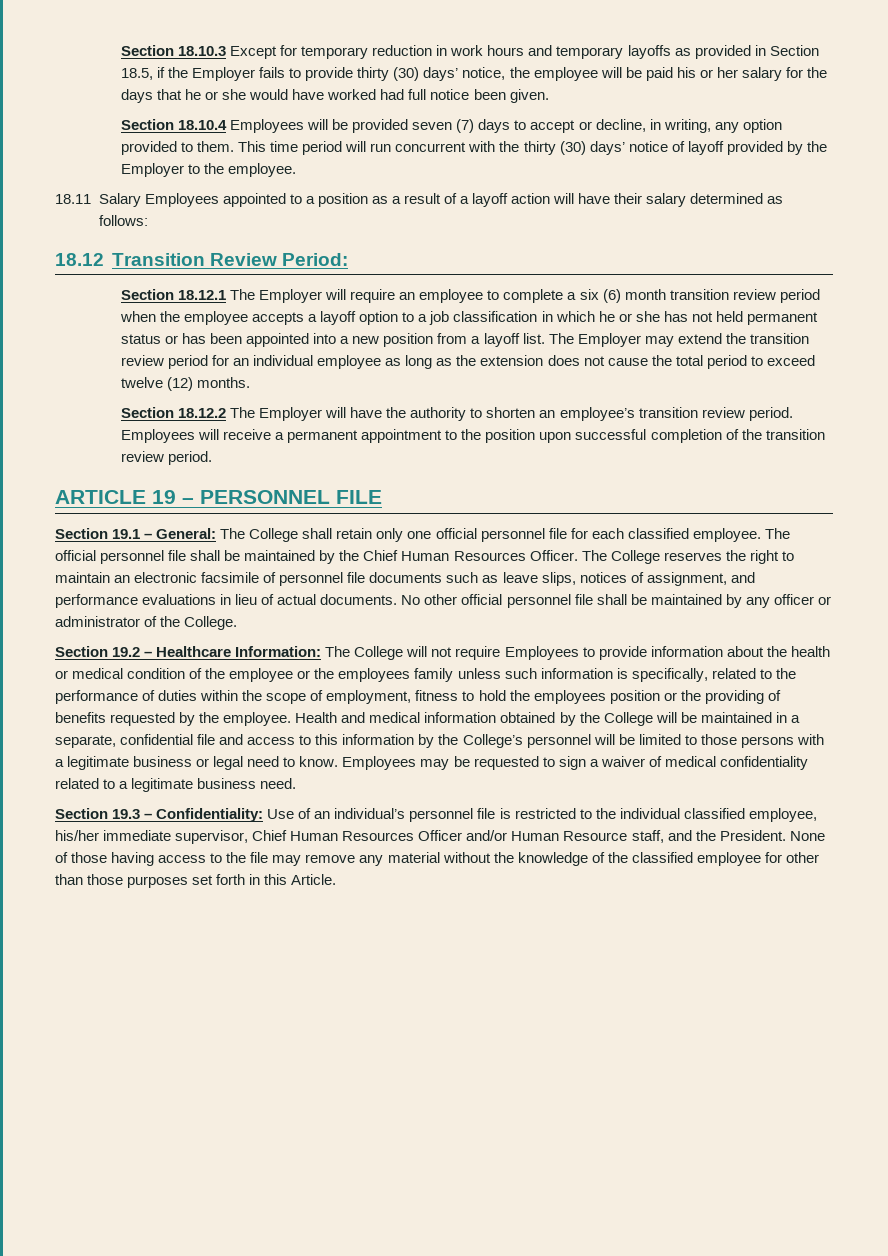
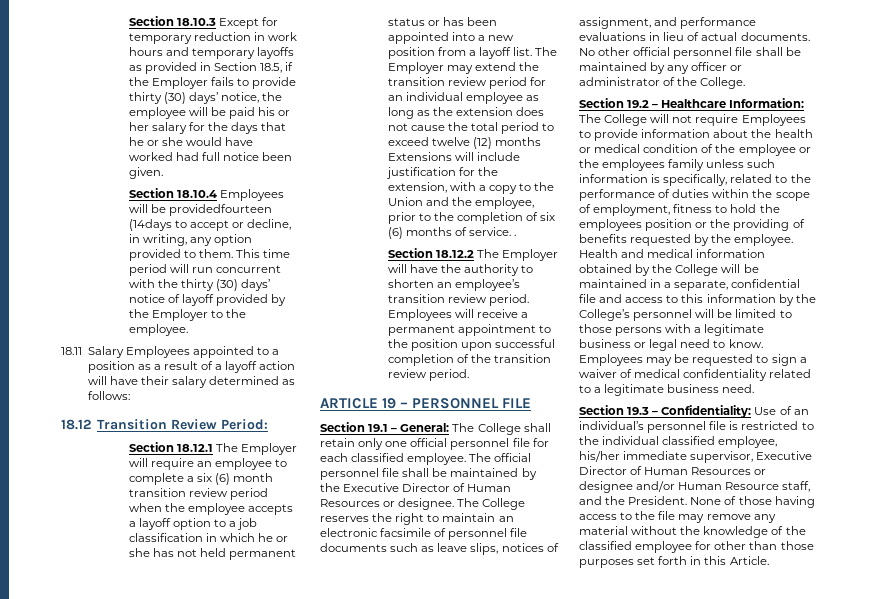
- Section 18.10.4 Employees will be provided seven (7) days to accept or decline, in writing, any option provided to them.
+ Section 18.10.4 Employees will be providedfourteen (14days to accept or decline, in writing, any option provided to them.
- The Employer may extend the transition review period for an individual employee as long as the extension does not cause the total period to exceed twelve (12) months.
+ The Employer may extend the transition review period for an individual employee as long as the extension does not cause the total period to exceed twelve (12) months Extensions will include justification for the extension, with a copy to the Union and the employee, prior to the completion of six (6) months of service. .
- The official personnel file shall be maintained by the Chief Human Resources Officer.
+ The official personnel file shall be maintained by the Executive Director of Human Resources or designee.
- Section 19.3 – Confidentiality: Use of an individual’s personnel file is restricted to the individual classified employee, his/her immediate supervisor, Chief Human Resources Officer and/or Human Resource staff, and the President.
+ Section 19.3 – Confidentiality: Use of an individual’s personnel file is restricted to the individual classified employee, his/her immediate supervisor, Executive Director of Human Resources or designee and/or Human Resource staff, and the President.

